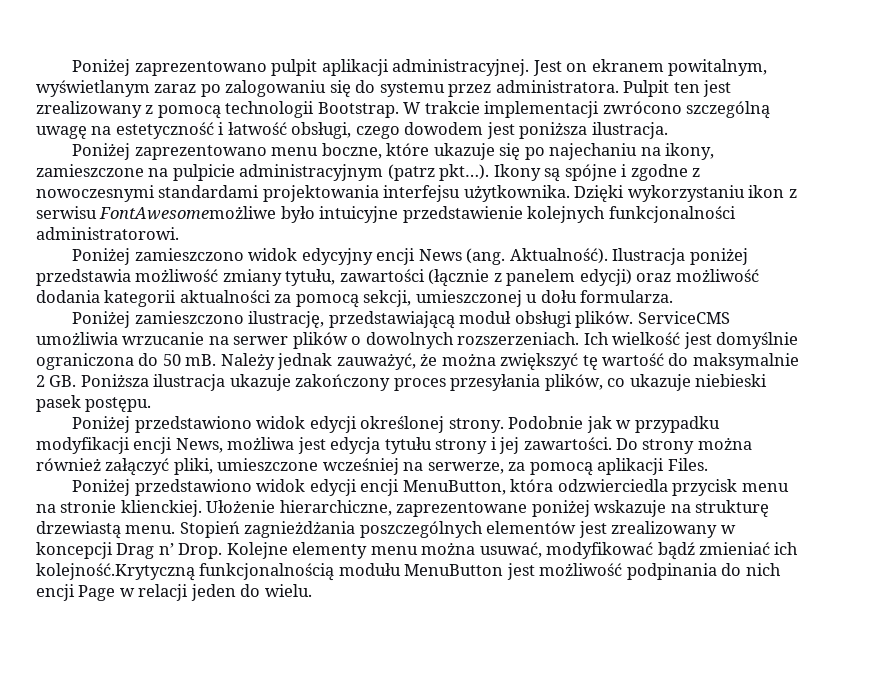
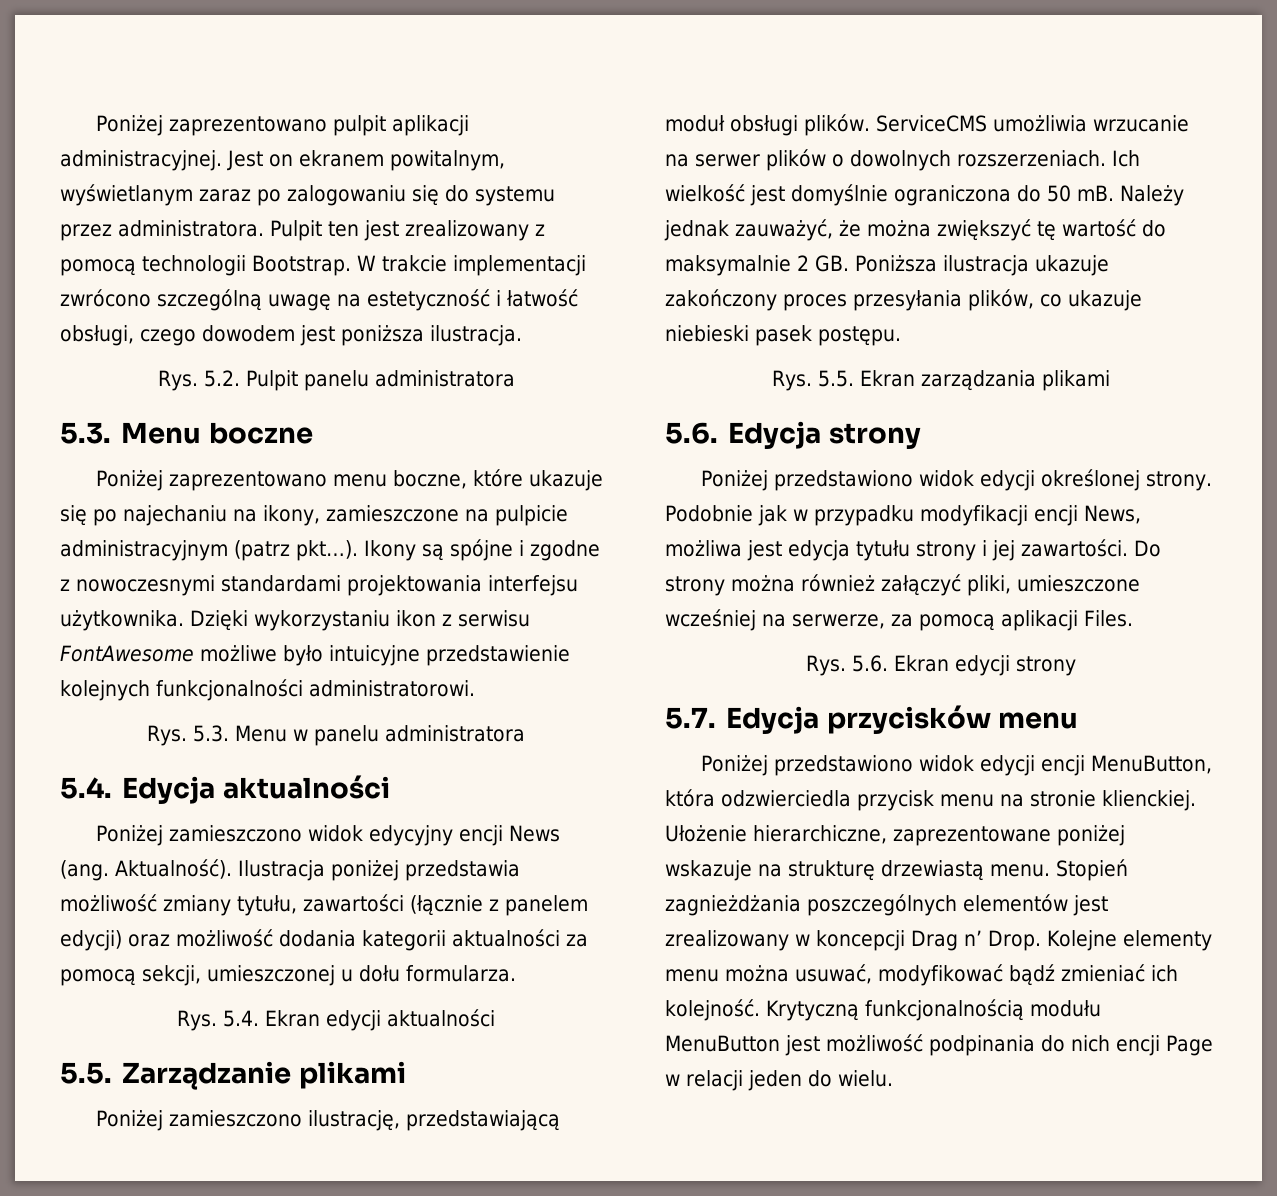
+ Rys. 5.2. Pulpit panelu administratora
+ 5.3. Menu boczne
- Dzięki wykorzystaniu ikon z serwisu FontAwesomemożliwe było intuicyjne przedstawienie kolejnych funkcjonalności administratorowi.
+ Dzięki wykorzystaniu ikon z serwisu FontAwesome możliwe było intuicyjne przedstawienie kolejnych funkcjonalności administratorowi.
+ Rys. 5.3. Menu w panelu administratora
+ 5.4. Edycja aktualności
+ Rys. 5.4. Ekran edycji aktualności
+ 5.5. Zarządzanie plikami
+ Rys. 5.5. Ekran zarządzania plikami
+ 5.6. Edycja strony
+ Rys. 5.6. Ekran edycji strony
+ 5.7. Edycja przycisków menu
- Kolejne elementy menu można usuwać, modyfikować bądź zmieniać ich kolejność.Krytyczną funkcjonalnością modułu MenuButton jest możliwość podpinania do nich encji Page w relacji jeden do wielu.
+ Kolejne elementy menu można usuwać, modyfikować bądź zmieniać ich kolejność. Krytyczną funkcjonalnością modułu MenuButton jest możliwość podpinania do nich encji Page w relacji jeden do wielu.

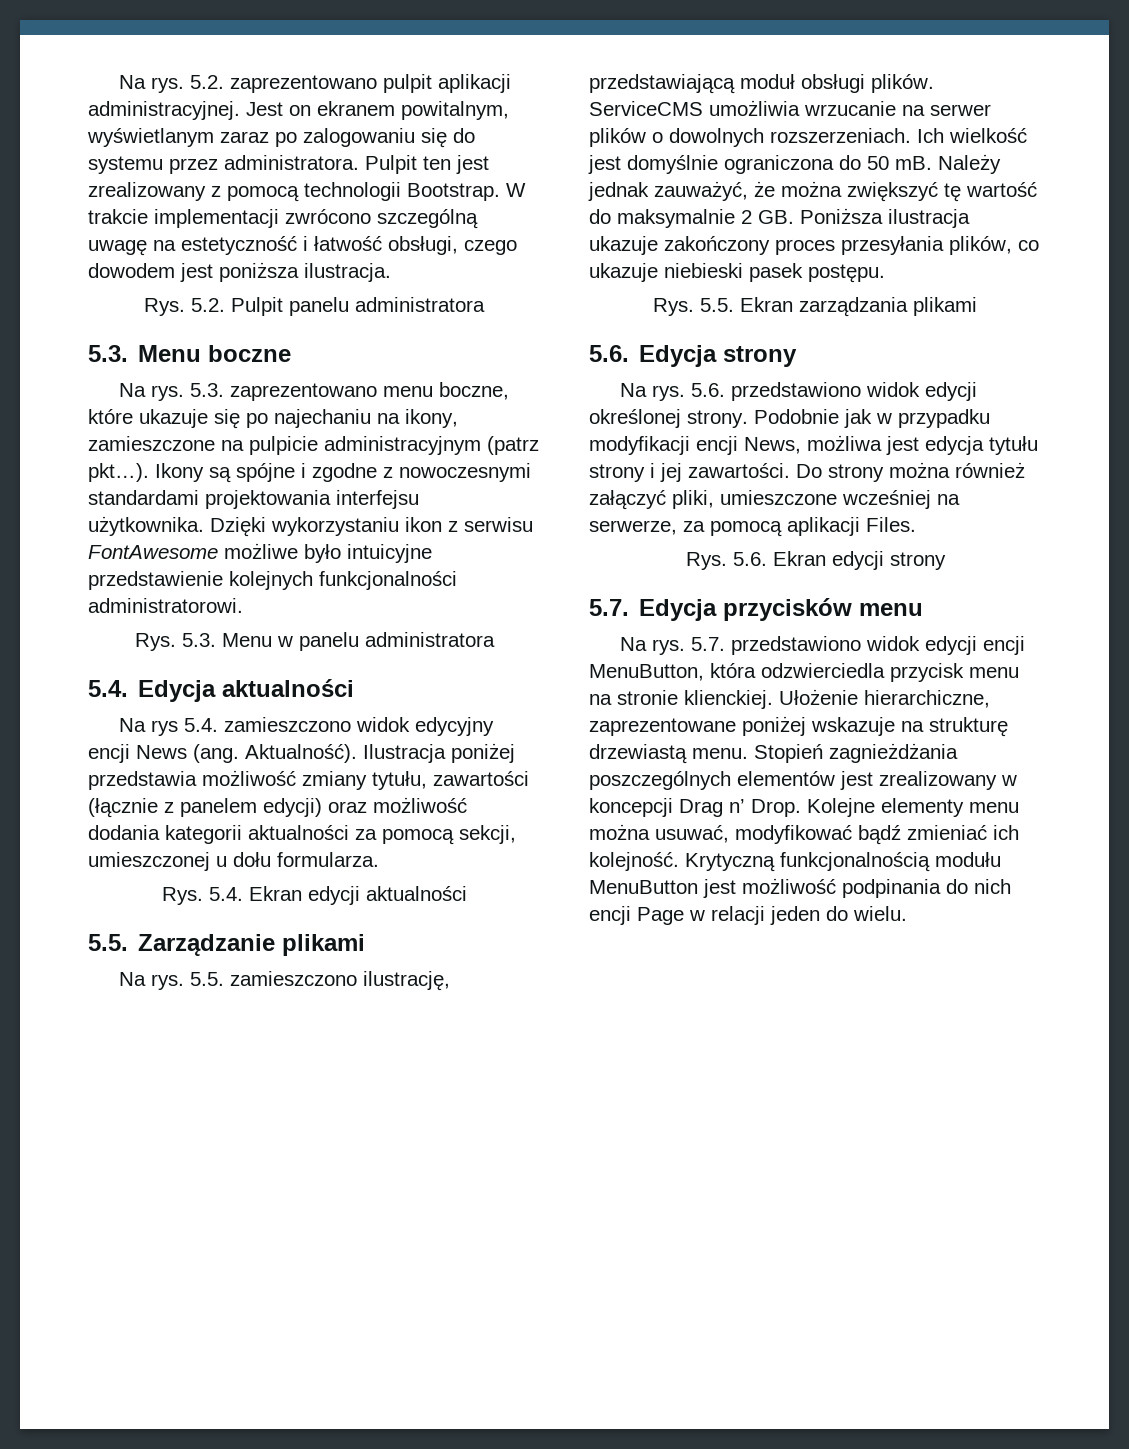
- Poniżej zaprezentowano pulpit aplikacji administracyjnej.
+ Na rys. 5.2. zaprezentowano pulpit aplikacji administracyjnej.
- Poniżej zaprezentowano menu boczne, które ukazuje się po najechaniu na ikony, zamieszczone na pulpicie administracyjnym (patrz pkt…).
+ Na rys. 5.3. zaprezentowano menu boczne, które ukazuje się po najechaniu na ikony, zamieszczone na pulpicie administracyjnym (patrz pkt…).
- Poniżej zamieszczono widok edycyjny encji News (ang.
+ Na rys 5.4. zamieszczono widok edycyjny encji News (ang.
- Poniżej zamieszczono ilustrację, przedstawiającą moduł obsługi plików.
+ Na rys. 5.5. zamieszczono ilustrację, przedstawiającą moduł obsługi plików.
- Poniżej przedstawiono widok edycji określonej strony.
+ Na rys. 5.6. przedstawiono widok edycji określonej strony.
- Poniżej przedstawiono widok edycji encji MenuButton, która odzwierciedla przycisk menu na stronie klienckiej.
+ Na rys. 5.7. przedstawiono widok edycji encji MenuButton, która odzwierciedla przycisk menu na stronie klienckiej.

